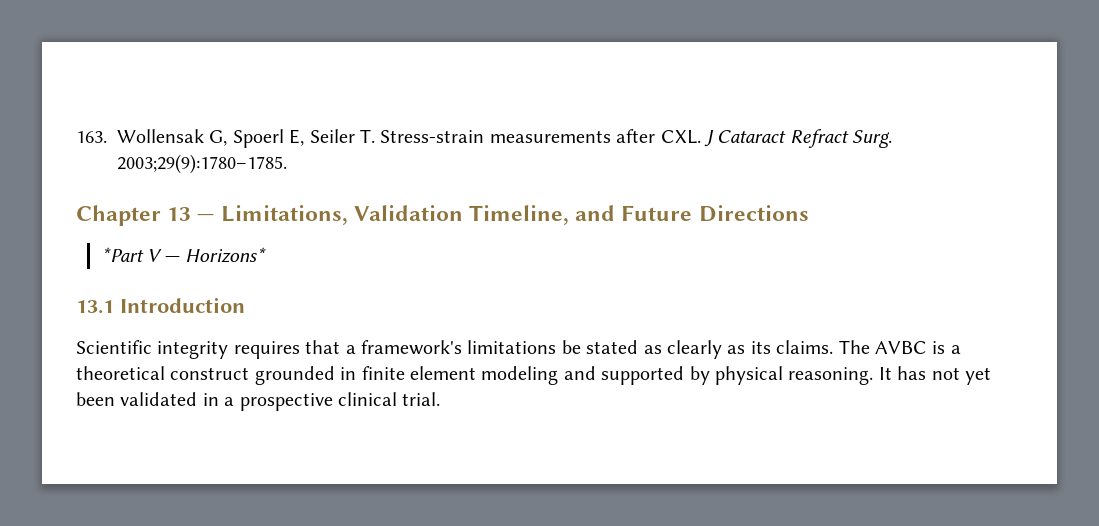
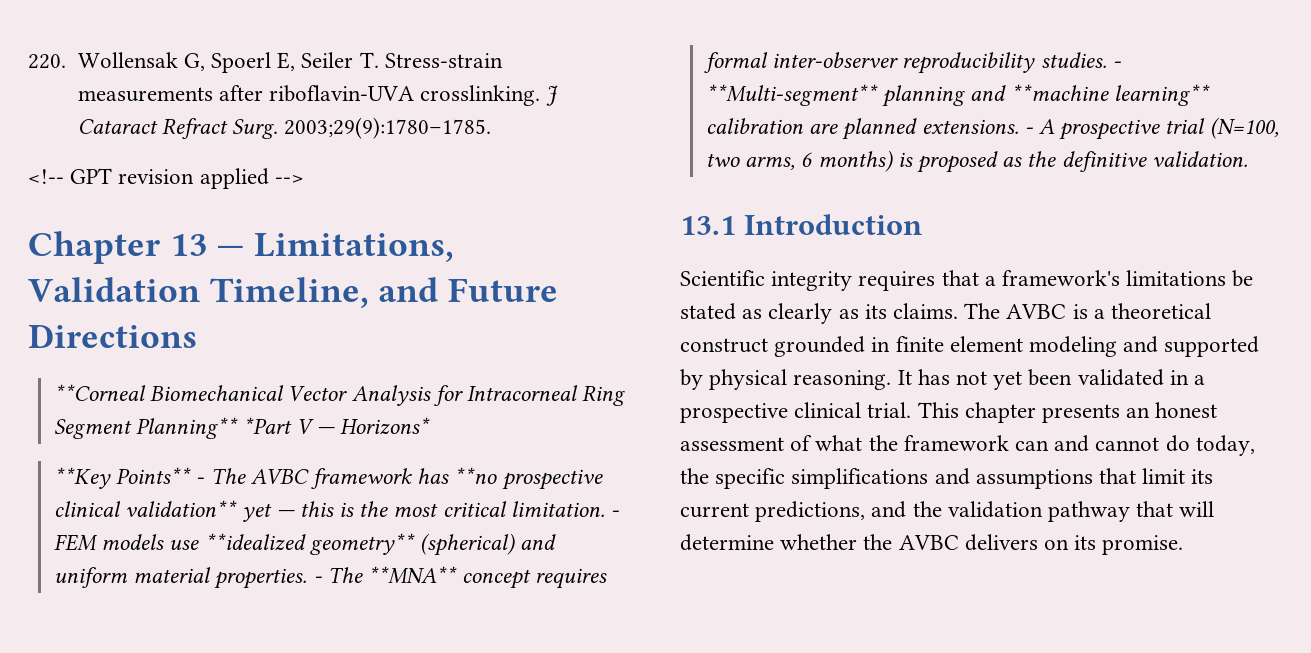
- 163. Wollensak G, Spoerl E, Seiler T. Stress-strain measurements after CXL. J Cataract Refract Surg.
+ 220. Wollensak G, Spoerl E, Seiler T. Stress-strain measurements after riboflavin-UVA crosslinking. J Cataract Refract Surg.
+ <!-- GPT revision applied -->
- *Part V — Horizons*
+ **Corneal Biomechanical Vector Analysis for Intracorneal Ring Segment Planning** *Part V — Horizons*
+ **Key Points** - The AVBC framework has **no prospective clinical validation** yet — this is the most critical limitation. - FEM models use **idealized geometry** (spherical) and uniform material properties. - The **MNA** concept requires formal inter-observer reproducibility studies. - **Multi-segment** planning and **machine learning** calibration are planned extensions. - A prospective trial (N=100, two arms, 6 months) is proposed as the definitive validation.
+ This chapter presents an honest assessment of what the framework can and cannot do today, the specific simplifications and assumptions that limit its current predictions, and the validation pathway that will determine whether the AVBC delivers on its promise.

